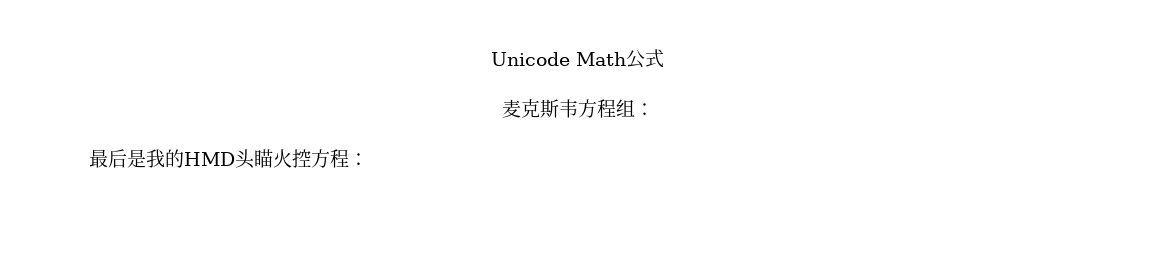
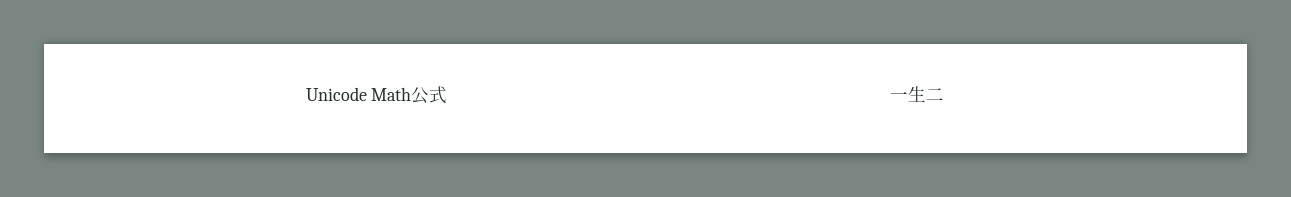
- 麦克斯韦方程组：
- 最后是我的HMD头瞄火控方程：
+ 一生二

